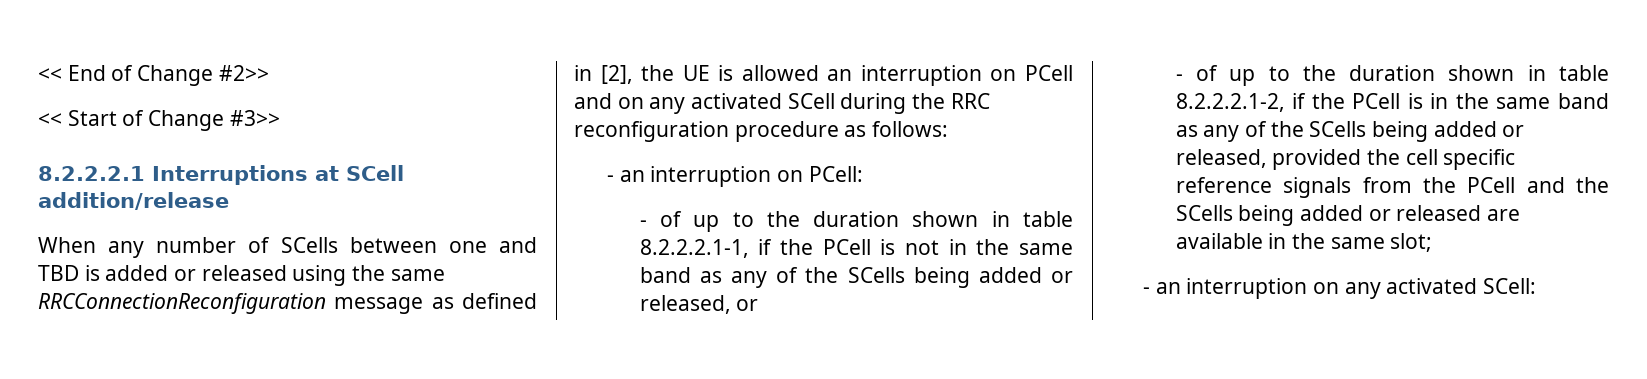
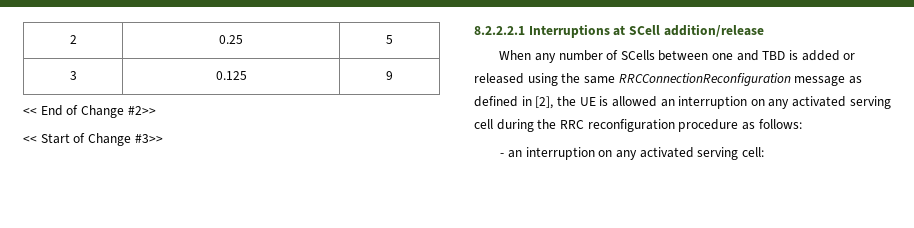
+ 2 | 0.25 | 5
+ 3 | 0.125 | 9
- When any number of SCells between one and TBD is added or released using the same RRCConnectionReconfiguration message as defined in [2], the UE is allowed an interruption on PCell and on any activated SCell during the RRC reconfiguration procedure as follows:
+ When any number of SCells between one and TBD is added or released using the same RRCConnectionReconfiguration message as defined in [2], the UE is allowed an interruption on any activated serving cell during the RRC reconfiguration procedure as follows:
- - an interruption on PCell:
- - of up to the duration shown in table 8.2.2.2.1-1, if the PCell is not in the same band as any of the SCells being added or released, or
- - of up to the duration shown in table 8.2.2.2.1-2, if the PCell is in the same band as any of the SCells being added or released, provided the cell specific reference signals from the PCell and the SCells being added or released are available in the same slot;
- - an interruption on any activated SCell:
+ - an interruption on any activated serving cell:

